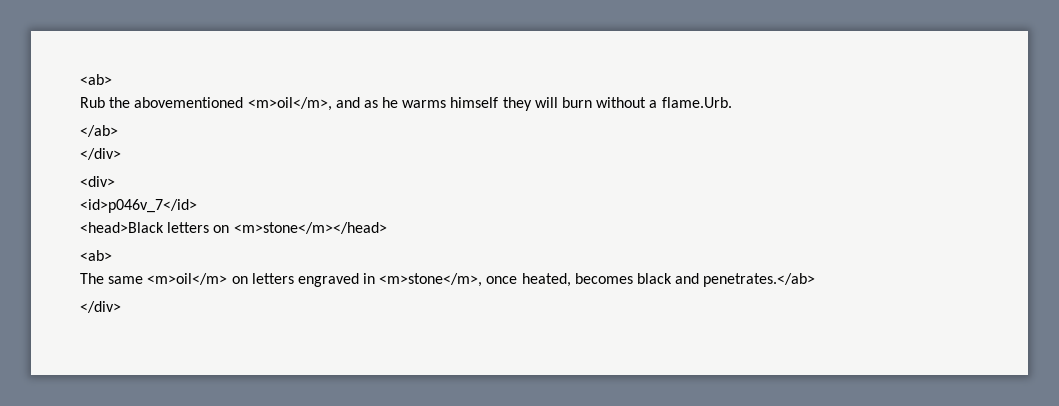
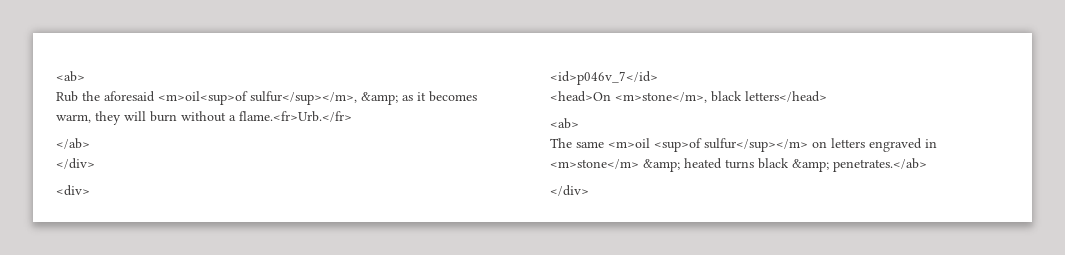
- Rub the abovementioned <m>oil</m>, and as he warms himself they will burn without a flame.Urb.
+ Rub the aforesaid <m>oil<sup>of sulfur</sup></m>, &amp; as it becomes warm, they will burn without a flame.<fr>Urb.</fr>
- <head>Black letters on <m>stone</m></head>
+ <head>On <m>stone</m>, black letters</head>
- The same <m>oil</m> on letters engraved in <m>stone</m>, once heated, becomes black and penetrates.</ab>
+ The same <m>oil <sup>of sulfur</sup></m> on letters engraved in <m>stone</m> &amp; heated turns black &amp; penetrates.</ab>

